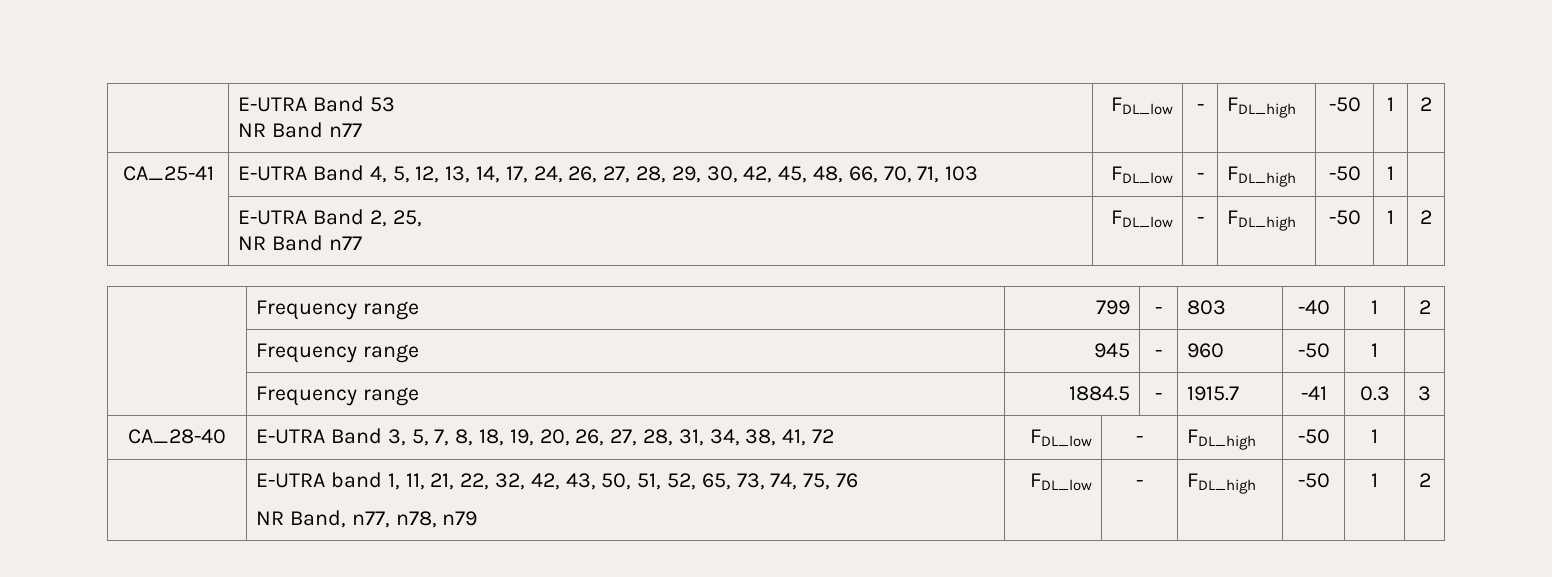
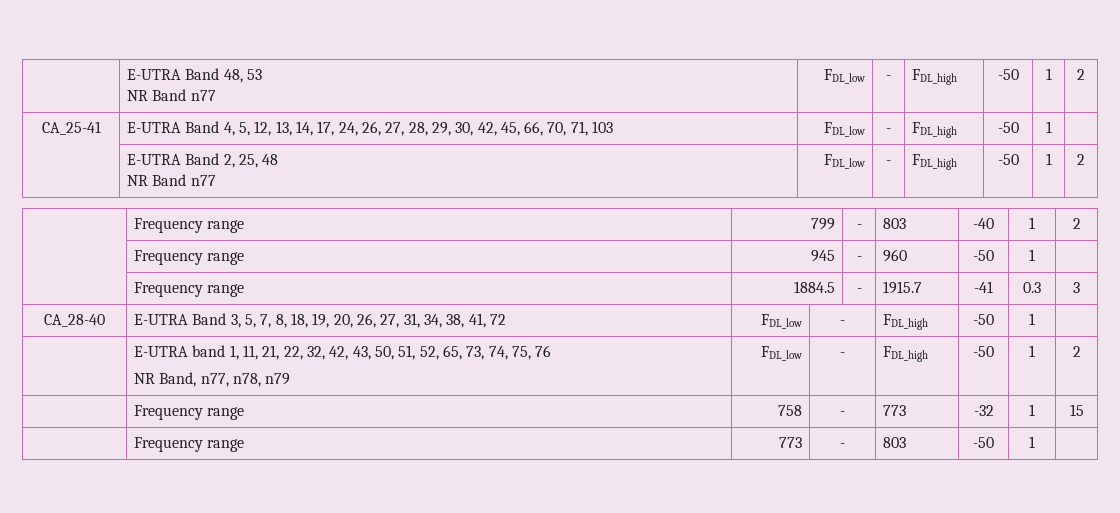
- | E-UTRA Band 53
+ | E-UTRA Band 48, 53
- CA_25-41 | E-UTRA Band 4, 5, 12, 13, 14, 17, 24, 26, 27, 28, 29, 30, 42, 45, 48, 66, 70, 71, 103 | FDL_low | - | FDL_high | -50 | 1 |
+ CA_25-41 | E-UTRA Band 4, 5, 12, 13, 14, 17, 24, 26, 27, 28, 29, 30, 42, 45, 66, 70, 71, 103 | FDL_low | - | FDL_high | -50 | 1 |
- | E-UTRA Band 2, 25,
+ | E-UTRA Band 2, 25, 48
- CA_28-40 | E-UTRA Band 3, 5, 7, 8, 18, 19, 20, 26, 27, 28, 31, 34, 38, 41, 72 | FDL_low | - | FDL_high | -50 | 1 |
+ CA_28-40 | E-UTRA Band 3, 5, 7, 8, 18, 19, 20, 26, 27, 31, 34, 38, 41, 72 | FDL_low | - | FDL_high | -50 | 1 |
+ | Frequency range | 758 | - | 773 | -32 | 1 | 15
+ | Frequency range | 773 | - | 803 | -50 | 1 |

